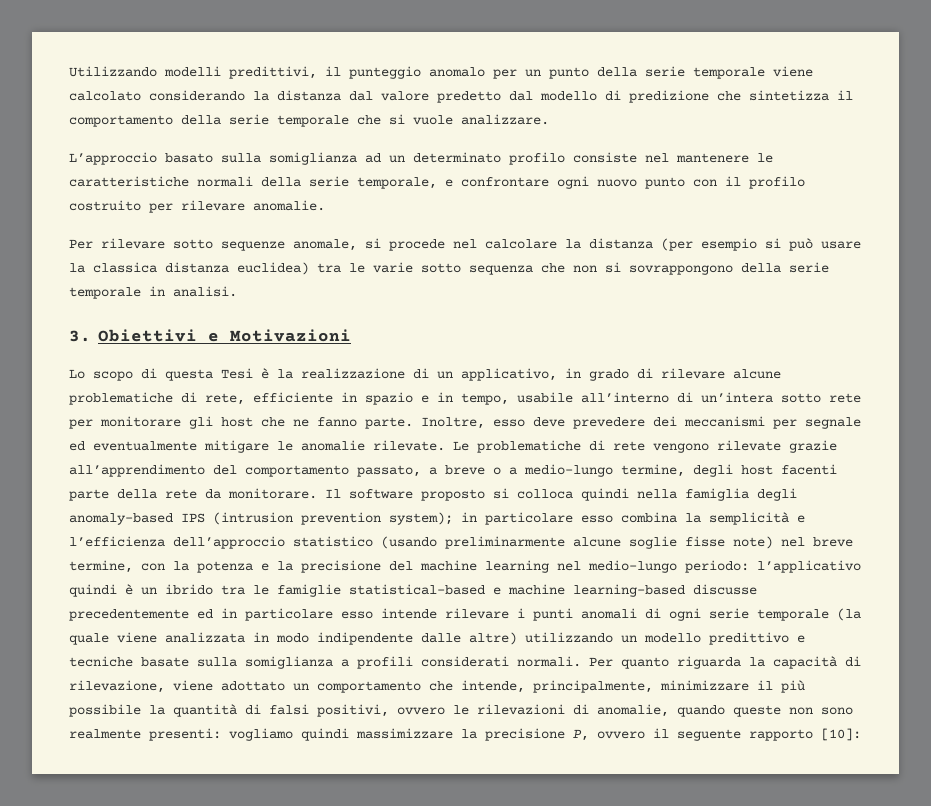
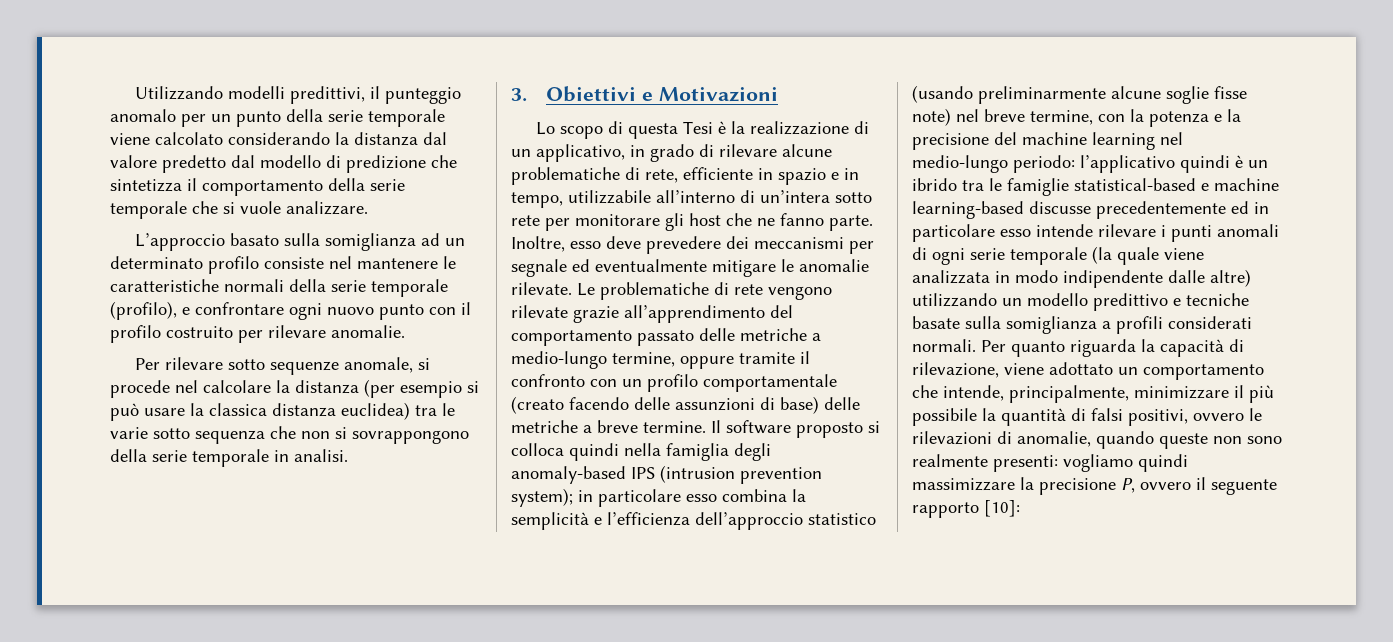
- L’approccio basato sulla somiglianza ad un determinato profilo consiste nel mantenere le caratteristiche normali della serie temporale, e confrontare ogni nuovo punto con il profilo costruito per rilevare anomalie.
+ L’approccio basato sulla somiglianza ad un determinato profilo consiste nel mantenere le caratteristiche normali della serie temporale (profilo), e confrontare ogni nuovo punto con il profilo costruito per rilevare anomalie.
- Lo scopo di questa Tesi è la realizzazione di un applicativo, in grado di rilevare alcune problematiche di rete, efficiente in spazio e in tempo, usabile all’interno di un’intera sotto rete per monitorare gli host che ne fanno parte.
+ Lo scopo di questa Tesi è la realizzazione di un applicativo, in grado di rilevare alcune problematiche di rete, efficiente in spazio e in tempo, utilizzabile all’interno di un’intera sotto rete per monitorare gli host che ne fanno parte.
- Le problematiche di rete vengono rilevate grazie all’apprendimento del comportamento passato, a breve o a medio-lungo termine, degli host facenti parte della rete da monitorare.
+ Le problematiche di rete vengono rilevate grazie all’apprendimento del comportamento passato delle metriche a medio-lungo termine, oppure tramite il confronto con un profilo comportamentale (creato facendo delle assunzioni di base) delle metriche a breve termine.

